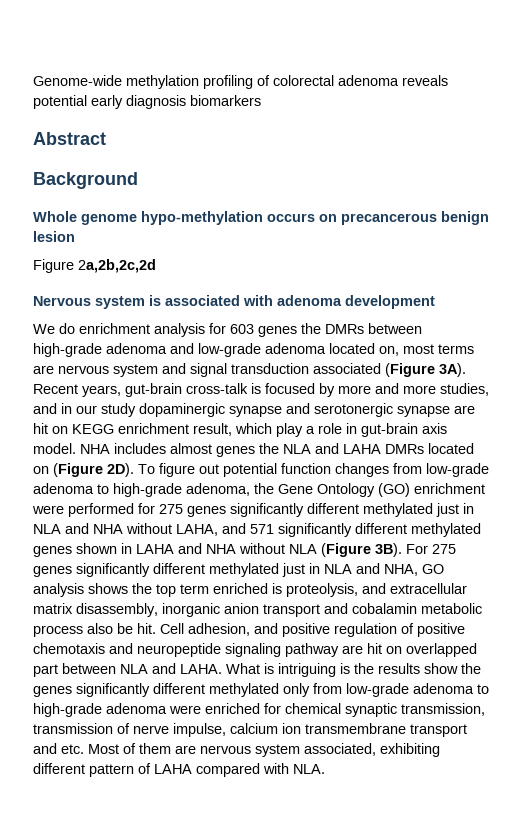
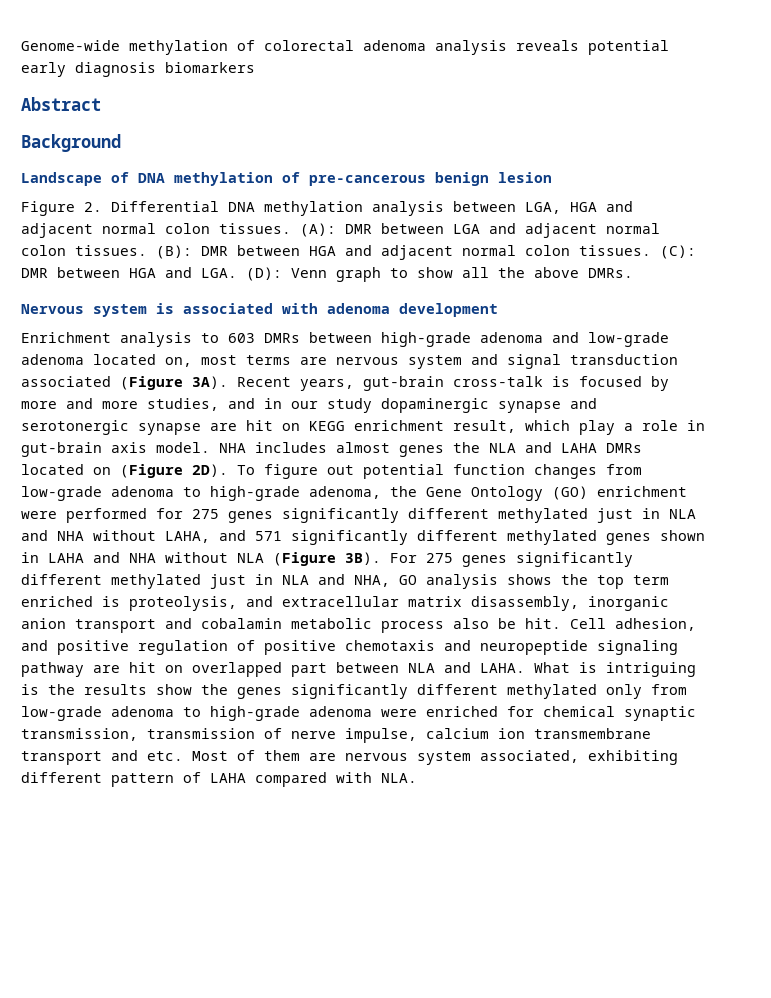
- Genome-wide methylation profiling of colorectal adenoma reveals potential early diagnosis biomarkers
+ Genome-wide methylation of colorectal adenoma analysis reveals potential early diagnosis biomarkers
- Whole genome hypo-methylation occurs on precancerous benign lesion
- Figure 2a,2b,2c,2d
+ Landscape of DNA methylation of pre-cancerous benign lesion
+ Figure 2. Differential DNA methylation analysis between LGA, HGA and adjacent normal colon tissues. (A): DMR between LGA and adjacent normal colon tissues. (B): DMR between HGA and adjacent normal colon tissues. (C): DMR between HGA and LGA. (D): Venn graph to show all the above DMRs.
- We do enrichment analysis for 603 genes the DMRs between high-grade adenoma and low-grade adenoma located on, most terms are nervous system and signal transduction associated (Figure 3A).
+ Enrichment analysis to 603 DMRs between high-grade adenoma and low-grade adenoma located on, most terms are nervous system and signal transduction associated (Figure 3A).

